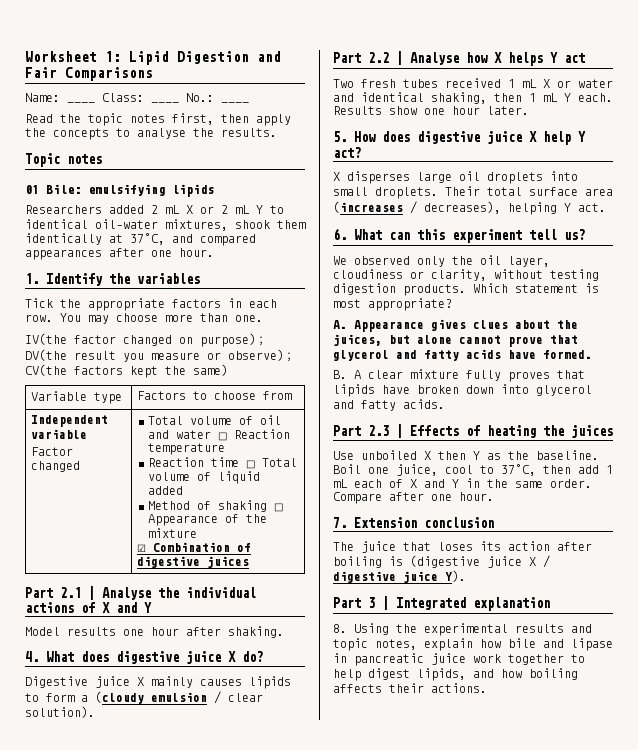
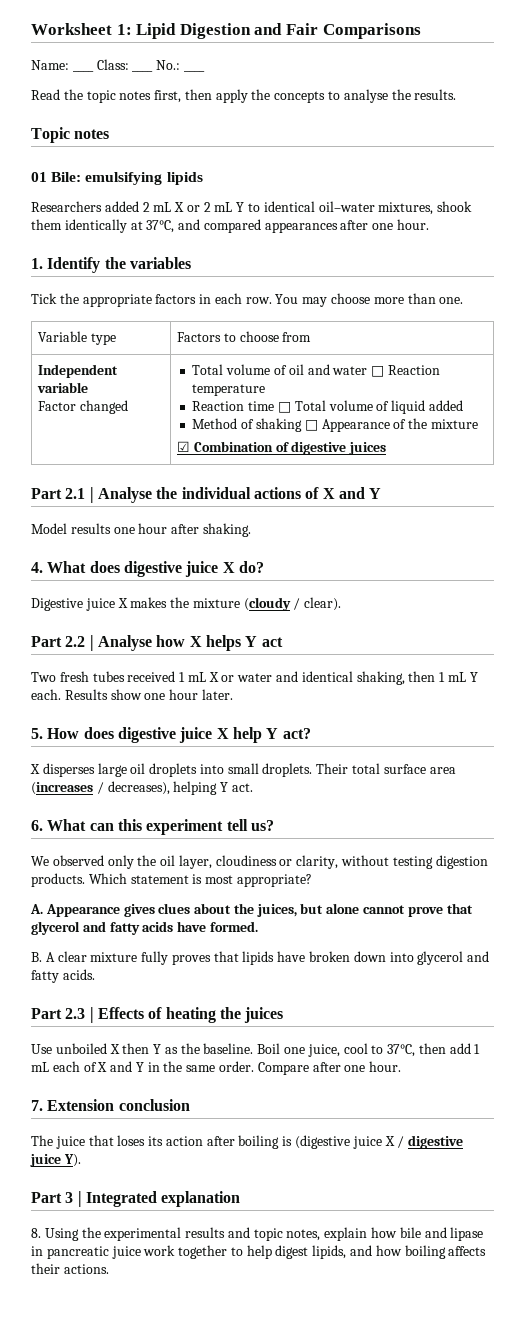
- IV(the factor changed on purpose)；DV(the result you measure or observe)；CV(the factors kept the same)
- Digestive juice X mainly causes lipids to form a (cloudy emulsion / clear solution).
+ Digestive juice X makes the mixture (cloudy / clear).

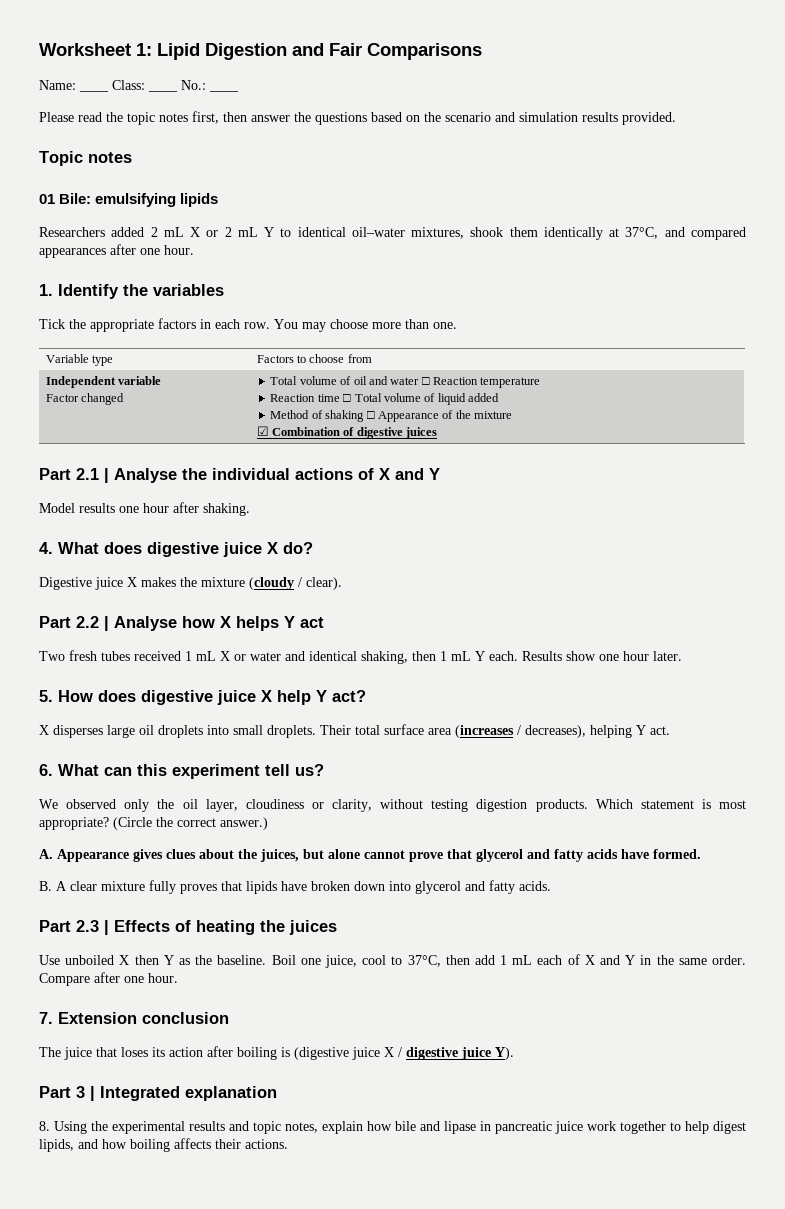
- Read the topic notes first, then apply the concepts to analyse the results.
+ Please read the topic notes first, then answer the questions based on the scenario and simulation results provided.
+ (Circle the correct answer.)

